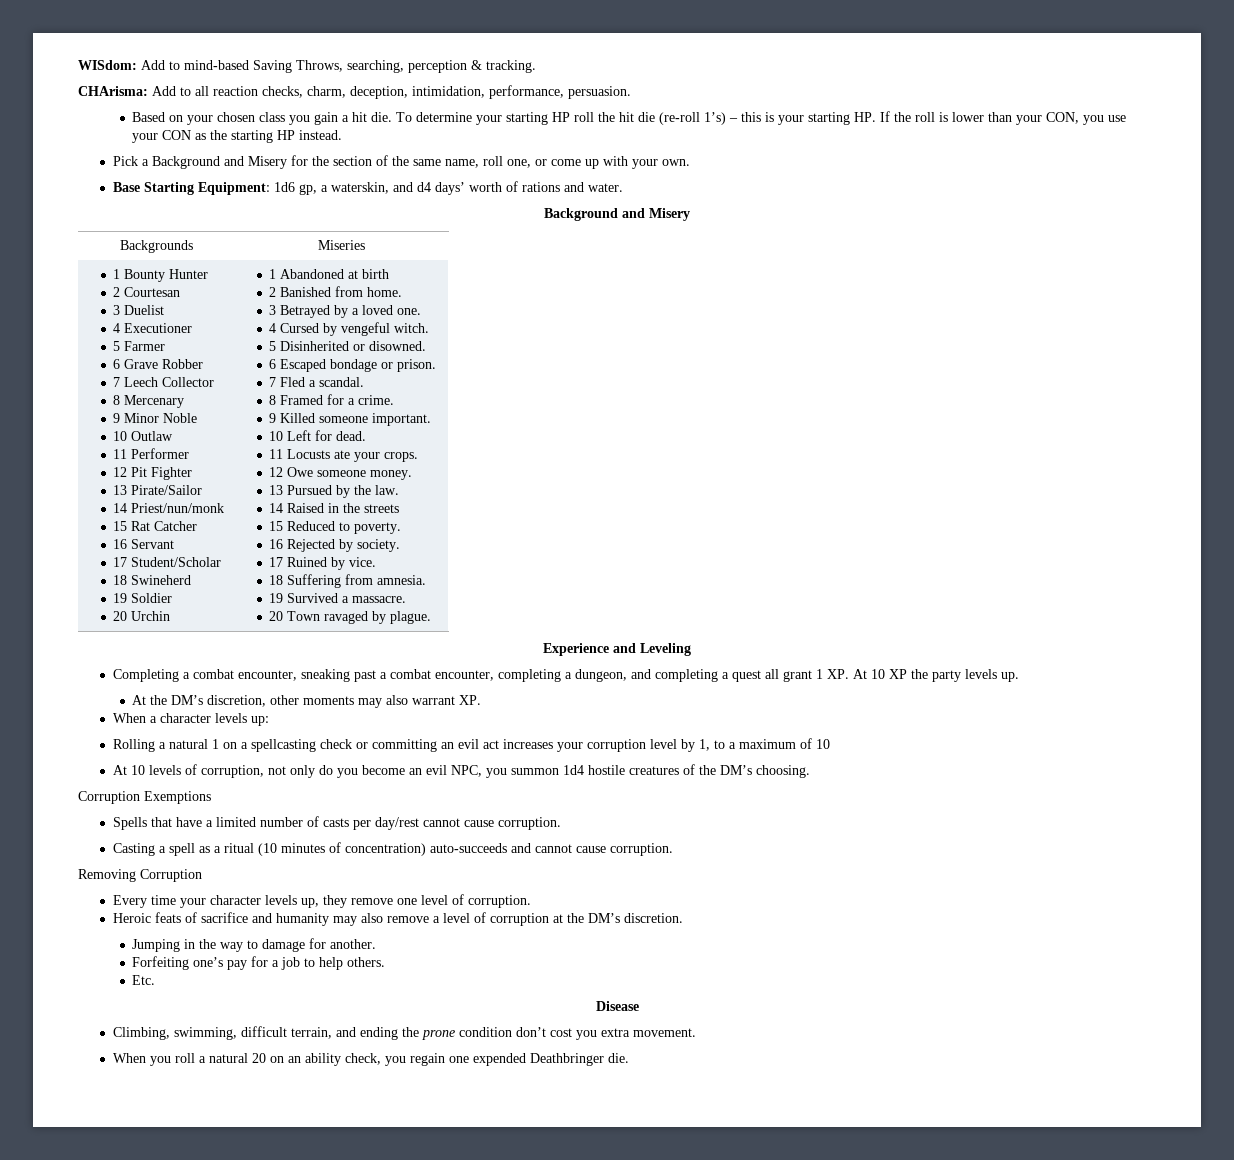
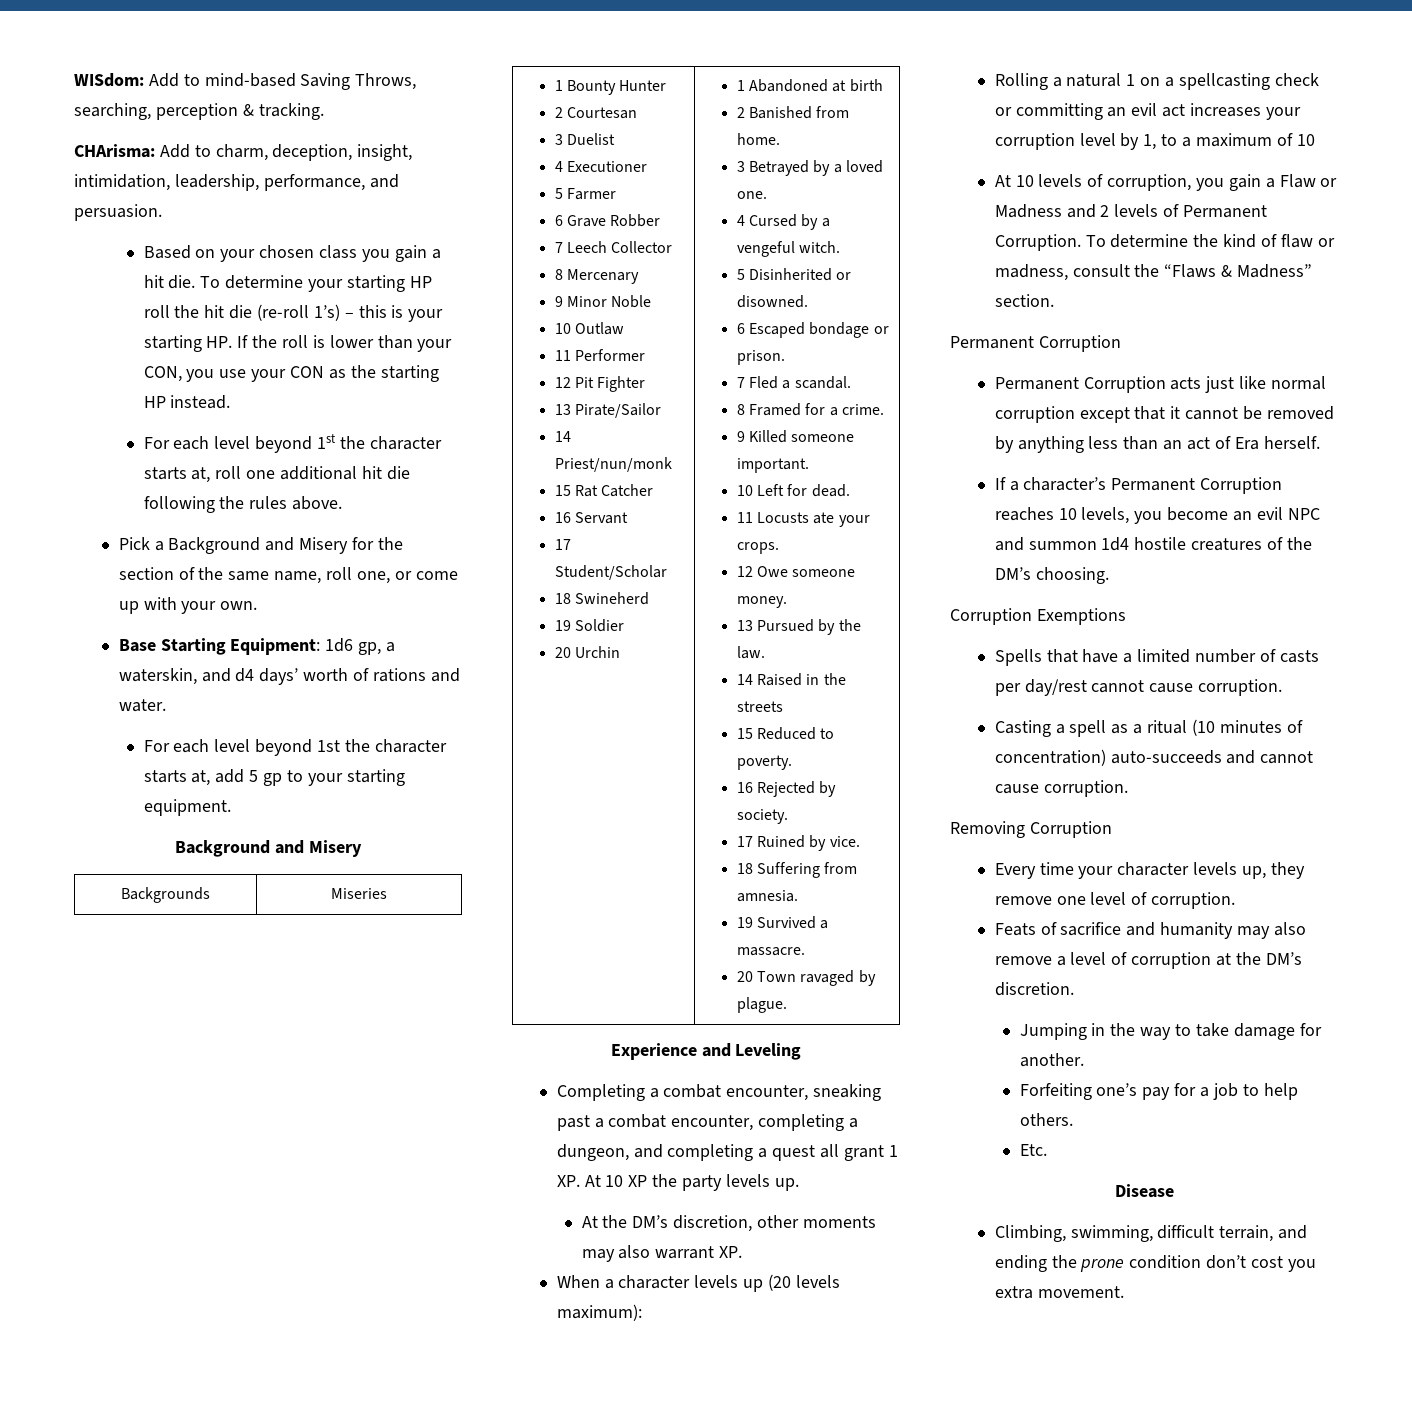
- CHArisma: Add to all reaction checks, charm, deception, intimidation, performance, persuasion.
+ CHArisma: Add to charm, deception, insight, intimidation, leadership, performance, and persuasion.
+ For each level beyond 1st the character starts at, roll one additional hit die following the rules above.
+ For each level beyond 1st the character starts at, add 5 gp to your starting equipment.
- 4 Cursed by vengeful witch.
+ 4 Cursed by a vengeful witch.
- When a character levels up:
+ When a character levels up (20 levels maximum):
- At 10 levels of corruption, not only do you become an evil NPC, you summon 1d4 hostile creatures of the DM’s choosing.
+ At 10 levels of corruption, you gain a Flaw or Madness and 2 levels of Permanent Corruption. To determine the kind of flaw or madness, consult the “Flaws & Madness” section.
+ Permanent Corruption
+ Permanent Corruption acts just like normal corruption except that it cannot be removed by anything less than an act of Era herself.
+ If a character’s Permanent Corruption reaches 10 levels, you become an evil NPC and summon 1d4 hostile creatures of the DM’s choosing.
- Heroic feats of sacrifice and humanity may also remove a level of corruption at the DM’s discretion.
+ Feats of sacrifice and humanity may also remove a level of corruption at the DM’s discretion.
- Jumping in the way to damage for another.
+ Jumping in the way to take damage for another.
- When you roll a natural 20 on an ability check, you regain one expended Deathbringer die.

